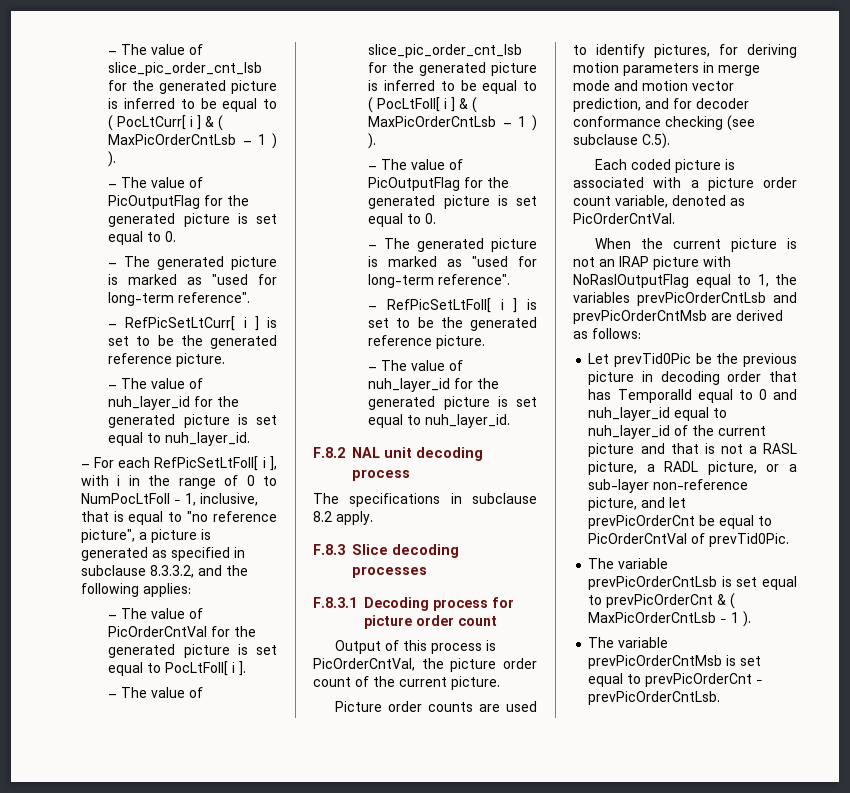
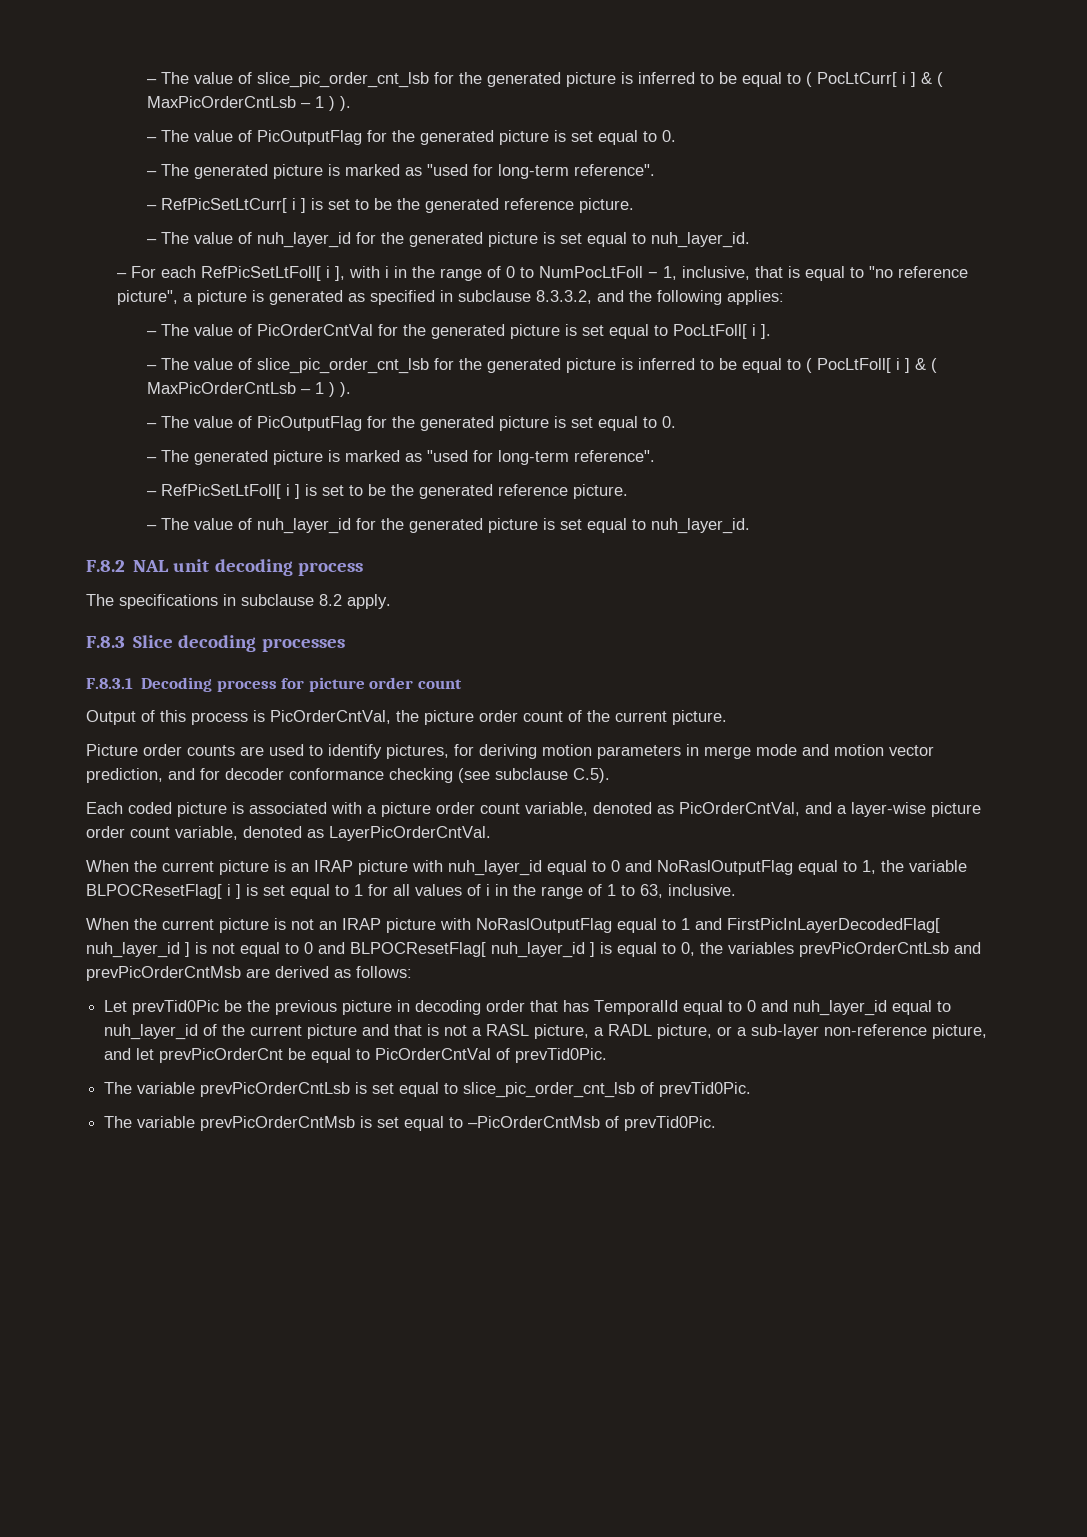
- Each coded picture is associated with a picture order count variable, denoted as PicOrderCntVal.
+ Each coded picture is associated with a picture order count variable, denoted as PicOrderCntVal, and a layer-wise picture order count variable, denoted as LayerPicOrderCntVal.
+ When the current picture is an IRAP picture with nuh_layer_id equal to 0 and NoRaslOutputFlag equal to 1, the variable BLPOCResetFlag[ i ] is set equal to 1 for all values of i in the range of 1 to 63, inclusive.
- When the current picture is not an IRAP picture with NoRaslOutputFlag equal to 1, the variables prevPicOrderCntLsb and prevPicOrderCntMsb are derived as follows:
+ When the current picture is not an IRAP picture with NoRaslOutputFlag equal to 1 and FirstPicInLayerDecodedFlag[ nuh_layer_id ] is not equal to 0 and BLPOCResetFlag[ nuh_layer_id ] is equal to 0, the variables prevPicOrderCntLsb and prevPicOrderCntMsb are derived as follows:
- The variable prevPicOrderCntLsb is set equal to prevPicOrderCnt & ( MaxPicOrderCntLsb − 1 ).
+ The variable prevPicOrderCntLsb is set equal to slice_pic_order_cnt_lsb of prevTid0Pic.
- The variable prevPicOrderCntMsb is set equal to prevPicOrderCnt − prevPicOrderCntLsb.
+ The variable prevPicOrderCntMsb is set equal to –PicOrderCntMsb of prevTid0Pic.

